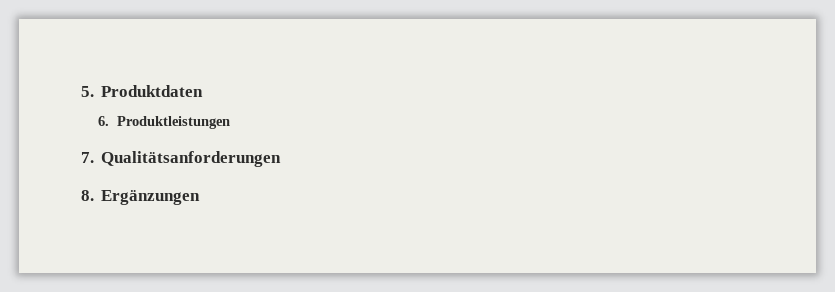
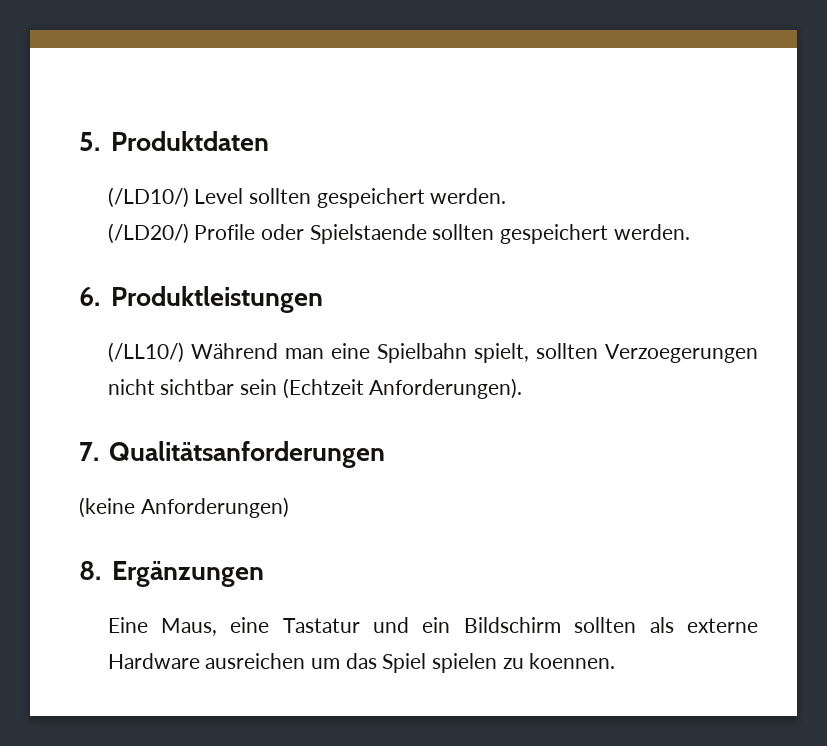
+ (/LD10/) Level sollten gespeichert werden.
+ (/LD20/) Profile oder Spielstaende sollten gespeichert werden.
  6. Produktleistungen
+ (/LL10/) Während man eine Spielbahn spielt, sollten Verzoegerungen nicht sichtbar sein (Echtzeit Anforderungen).
+ (keine Anforderungen)
+ Eine Maus, eine Tastatur und ein Bildschirm sollten als externe Hardware ausreichen um das Spiel spielen zu koennen.

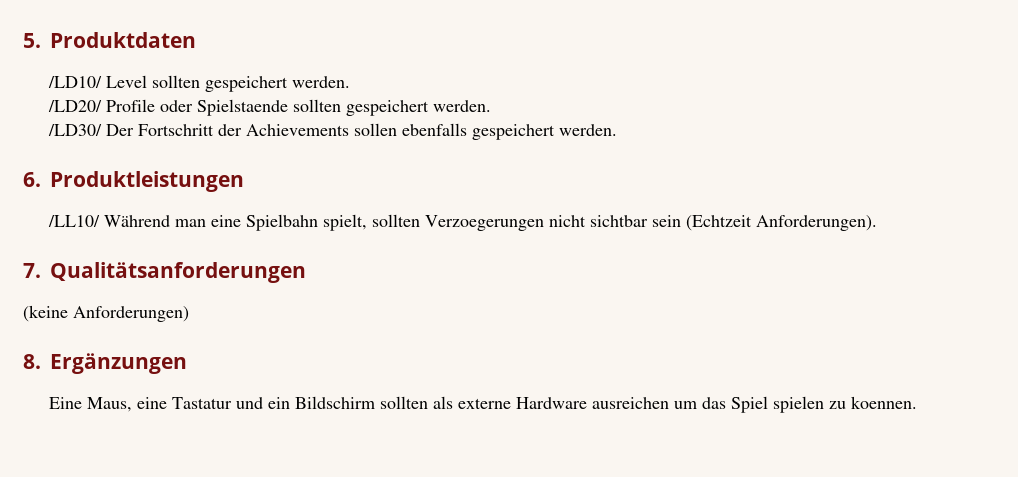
- (/LD10/) Level sollten gespeichert werden.
+ /LD10/ Level sollten gespeichert werden.
- (/LD20/) Profile oder Spielstaende sollten gespeichert werden.
+ /LD20/ Profile oder Spielstaende sollten gespeichert werden.
+ /LD30/ Der Fortschritt der Achievements sollen ebenfalls gespeichert werden.
- (/LL10/) Während man eine Spielbahn spielt, sollten Verzoegerungen nicht sichtbar sein (Echtzeit Anforderungen).
+ /LL10/ Während man eine Spielbahn spielt, sollten Verzoegerungen nicht sichtbar sein (Echtzeit Anforderungen).

